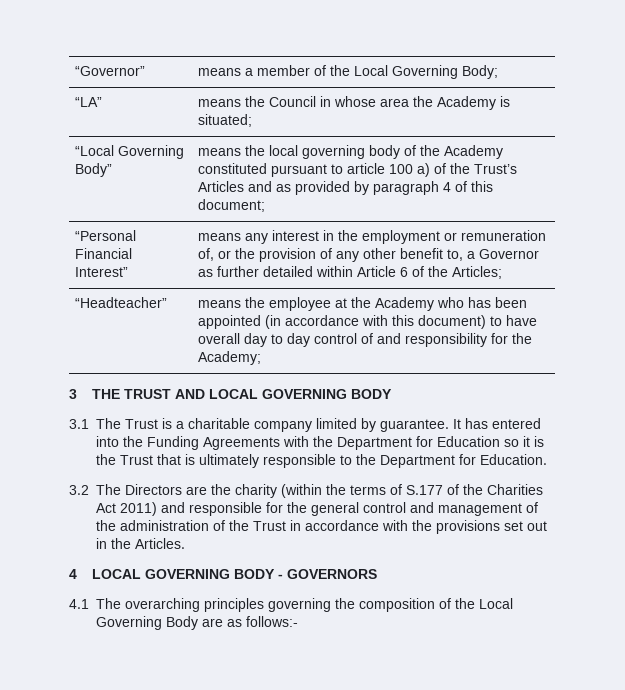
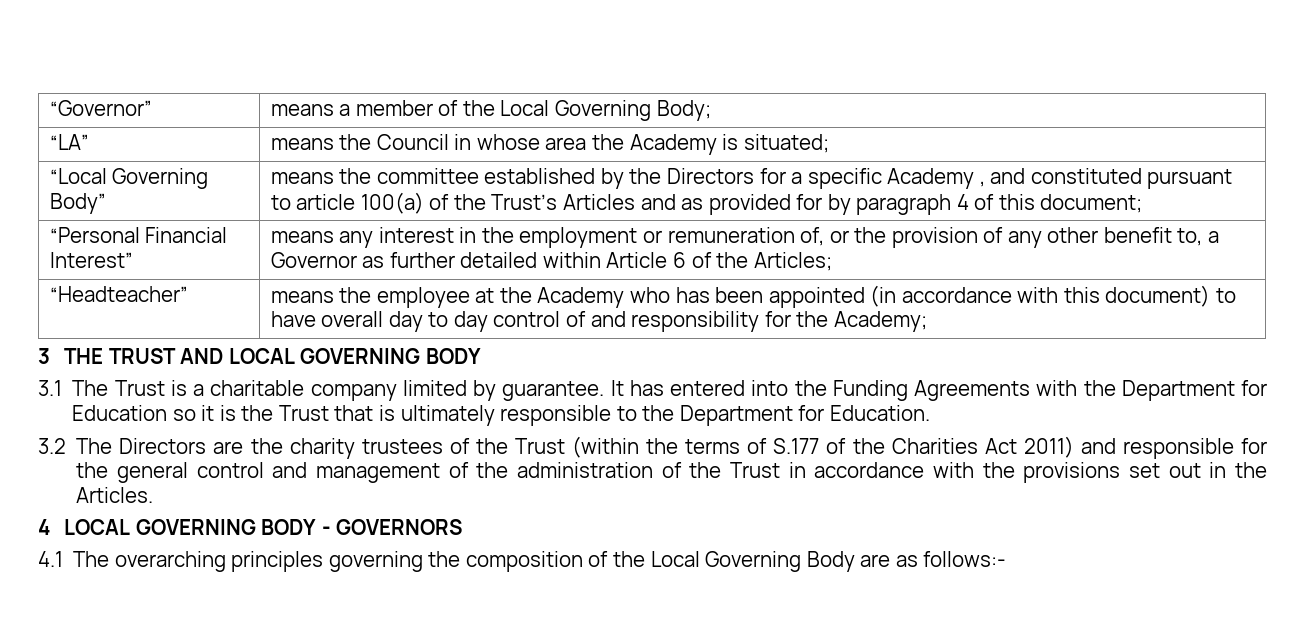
- “Local Governing Body” | means the local governing body of the Academy constituted pursuant to article 100 a) of the Trust’s Articles and as provided by paragraph 4 of this document;
+ “Local Governing Body” | means the committee established by the Directors for a specific Academy , and constituted pursuant to article 100(a) of the Trust’s Articles and as provided for by paragraph 4 of this document;
- 3.2 The Directors are the charity (within the terms of S.177 of the Charities Act 2011) and responsible for the general control and management of the administration of the Trust in accordance with the provisions set out in the Articles.
+ 3.2 The Directors are the charity trustees of the Trust (within the terms of S.177 of the Charities Act 2011) and responsible for the general control and management of the administration of the Trust in accordance with the provisions set out in the Articles.

